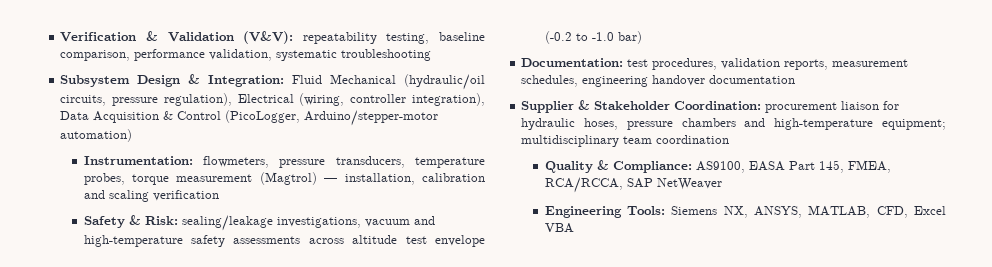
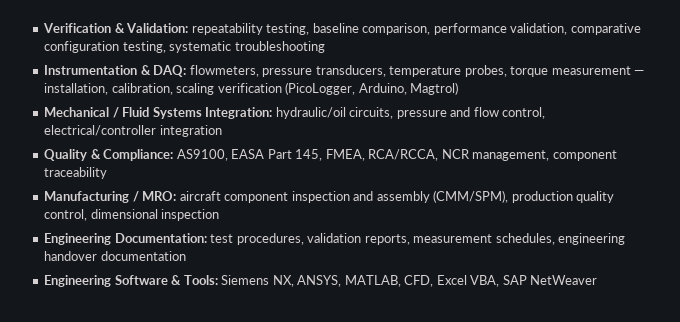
- Verification & Validation (V&V): repeatability testing, baseline comparison, performance validation, systematic troubleshooting
+ Verification & Validation: repeatability testing, baseline comparison, performance validation, comparative configuration testing, systematic troubleshooting
- Subsystem Design & Integration: Fluid Mechanical (hydraulic/oil circuits, pressure regulation), Electrical (wiring, controller integration), Data Acquisition & Control (PicoLogger, Arduino/stepper-motor automation)
- Instrumentation: flowmeters, pressure transducers, temperature probes, torque measurement (Magtrol) — installation, calibration and scaling verification
- Safety & Risk: sealing/leakage investigations, vacuum and high-temperature safety assessments across altitude test envelope (-0.2 to -1.0 bar)
- Documentation: test procedures, validation reports, measurement schedules, engineering handover documentation
+ Instrumentation & DAQ: flowmeters, pressure transducers, temperature probes, torque measurement — installation, calibration, scaling verification (PicoLogger, Arduino, Magtrol)
+ Mechanical / Fluid Systems Integration: hydraulic/oil circuits, pressure and flow control, electrical/controller integration
+ Quality & Compliance: AS9100, EASA Part 145, FMEA, RCA/RCCA, NCR management, component traceability
+ Manufacturing / MRO: aircraft component inspection and assembly (CMM/SPM), production quality control, dimensional inspection
+ Engineering Documentation: test procedures, validation reports, measurement schedules, engineering handover documentation
- Supplier & Stakeholder Coordination: procurement liaison for hydraulic hoses, pressure chambers and high-temperature equipment; multidisciplinary team coordination
- Quality & Compliance: AS9100, EASA Part 145, FMEA, RCA/RCCA, SAP NetWeaver
- Engineering Tools: Siemens NX, ANSYS, MATLAB, CFD, Excel VBA
+ Engineering Software & Tools: Siemens NX, ANSYS, MATLAB, CFD, Excel VBA, SAP NetWeaver

